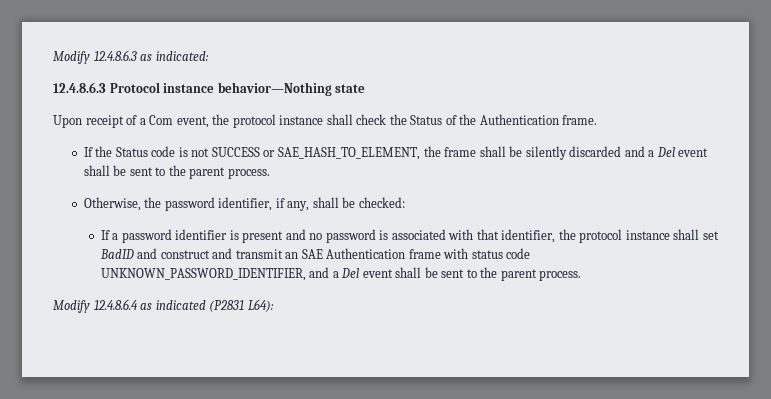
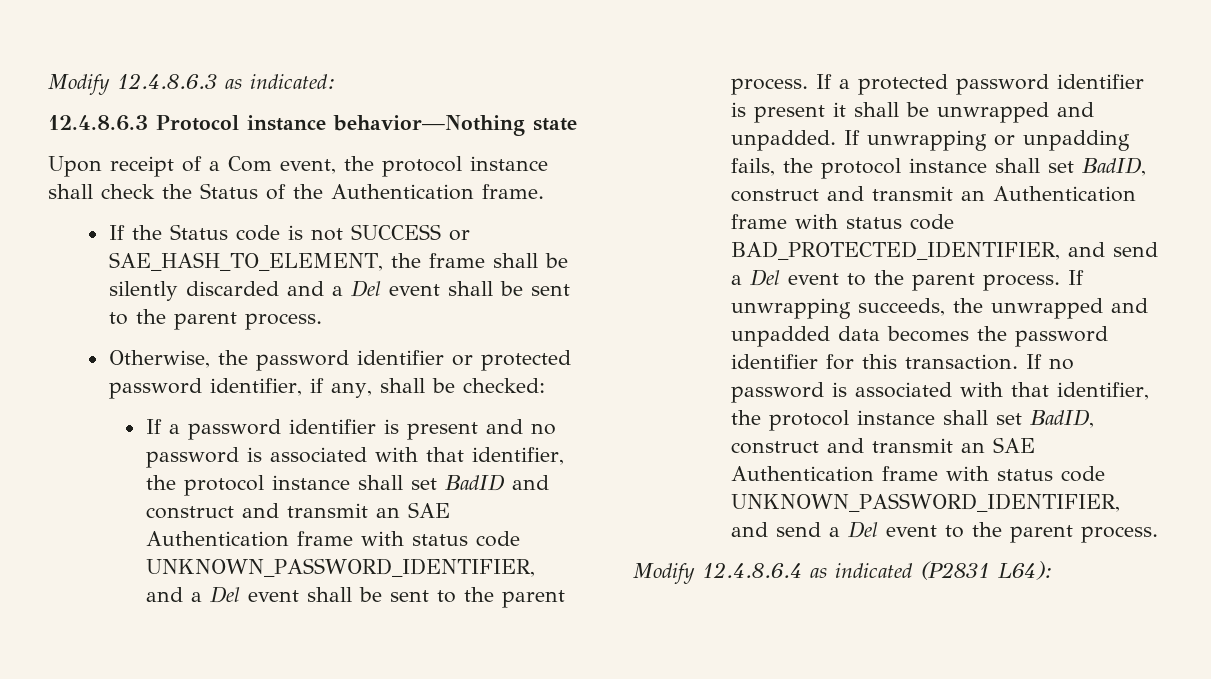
- Otherwise, the password identifier, if any, shall be checked:
+ Otherwise, the password identifier or protected password identifier, if any, shall be checked:
+ If a protected password identifier is present it shall be unwrapped and unpadded. If unwrapping or unpadding fails, the protocol instance shall set BadID, construct and transmit an Authentication frame with status code BAD_PROTECTED_IDENTIFIER, and send a Del event to the parent process. If unwrapping succeeds, the unwrapped and unpadded data becomes the password identifier for this transaction. If no password is associated with that identifier, the protocol instance shall set BadID, construct and transmit an SAE Authentication frame with status code UNKNOWN_PASSWORD_IDENTIFIER, and send a Del event to the parent process.

